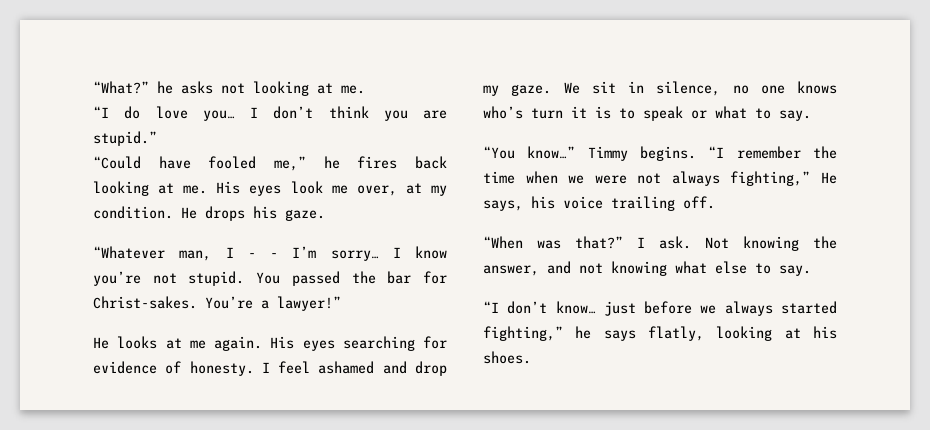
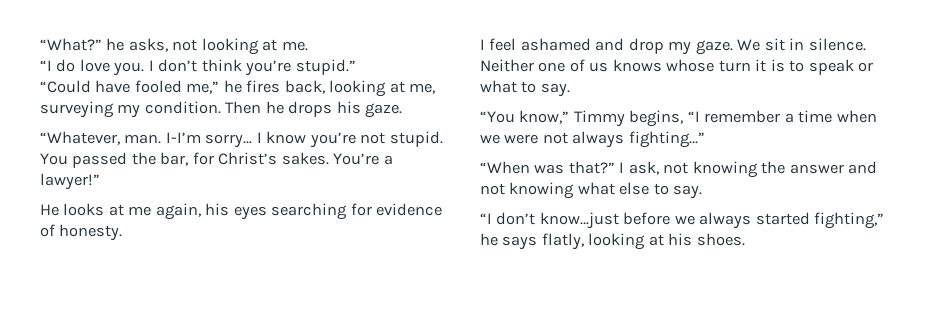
- “What?” he asks not looking at me.
+ “What?” he asks, not looking at me.
- “I do love you…
+ “I do love you.
- I don’t think you are stupid.”
+ I don’t think you’re stupid.”
- “Could have fooled me,” he fires back looking at me. His eyes look me over, at my condition. He drops his gaze.
- “Whatever man, I - - I’m sorry…
+ “Could have fooled me,” he fires back, looking at me, surveying my condition. Then he drops his gaze.
+ “Whatever, man. I-I’m sorry…
- You passed the bar for Christ-sakes.
+ You passed the bar, for Christ’s sakes.
- He looks at me again. His eyes searching for evidence of honesty. I feel ashamed and drop my gaze.
+ He looks at me again, his eyes searching for evidence of honesty.
+ I feel ashamed and drop my gaze.
- We sit in silence, no one knows who’s turn it is to speak or what to say.
+ We sit in silence. Neither one of us knows whose turn it is to speak or what to say.
- “You know…” Timmy begins. “I remember the time when we were not always fighting,” He says, his voice trailing off.
+ “You know,” Timmy begins, “I remember a time when we were not always fighting…”
- I ask. Not knowing the answer, and not knowing what else to say.
+ I ask, not knowing the answer and not knowing what else to say.
- “I don’t know… just before we always started fighting,” he says flatly, looking at his shoes.
+ “I don’t know…just before we always started fighting,” he says flatly, looking at his shoes.

